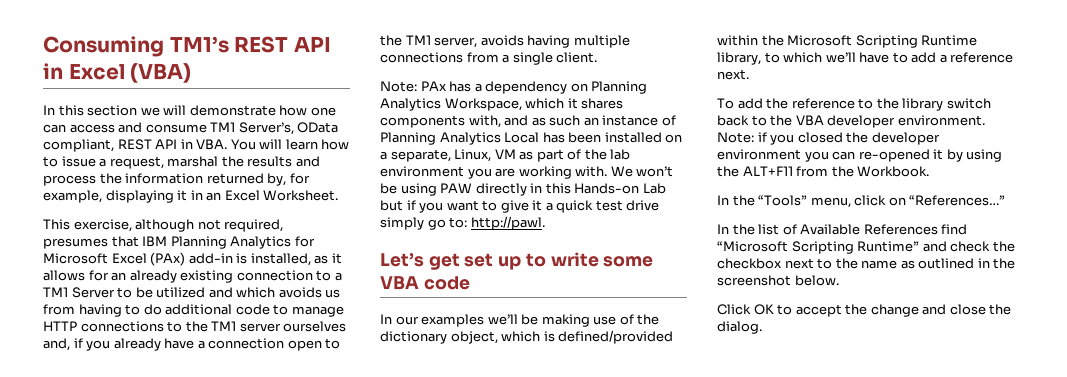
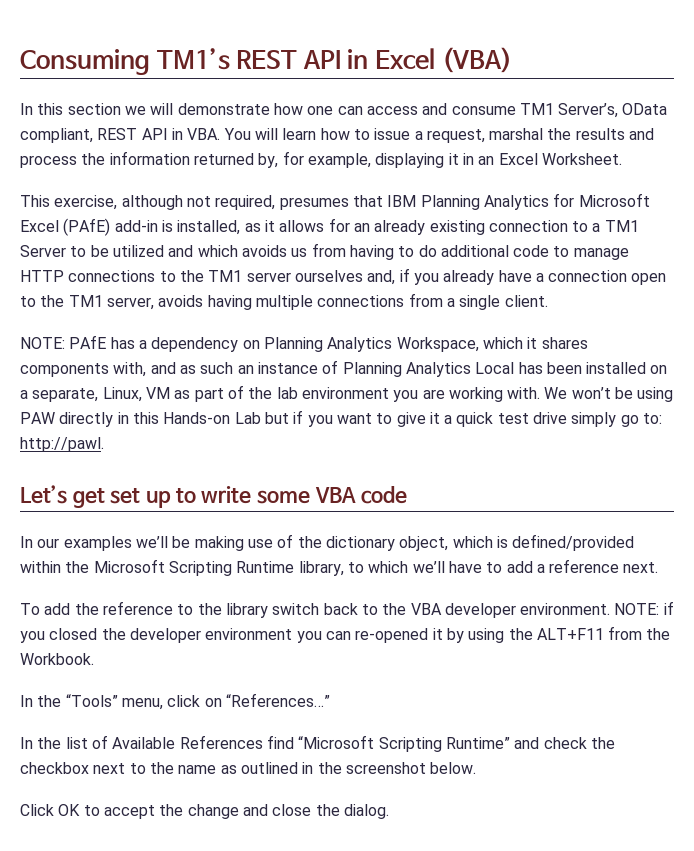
- This exercise, although not required, presumes that IBM Planning Analytics for Microsoft Excel (PAx) add-in is installed, as it allows for an already existing connection to a TM1 Server to be utilized and which avoids us from having to do additional code to manage HTTP connections to the TM1 server ourselves and, if you already have a connection open to the TM1 server, avoids having multiple connections from a single client.
+ This exercise, although not required, presumes that IBM Planning Analytics for Microsoft Excel (PAfE) add-in is installed, as it allows for an already existing connection to a TM1 Server to be utilized and which avoids us from having to do additional code to manage HTTP connections to the TM1 server ourselves and, if you already have a connection open to the TM1 server, avoids having multiple connections from a single client.
- Note: PAx has a dependency on Planning Analytics Workspace, which it shares components with, and as such an instance of Planning Analytics Local has been installed on a separate, Linux, VM as part of the lab environment you are working with.
+ NOTE: PAfE has a dependency on Planning Analytics Workspace, which it shares components with, and as such an instance of Planning Analytics Local has been installed on a separate, Linux, VM as part of the lab environment you are working with.
- Note: if you closed the developer environment you can re-opened it by using the ALT+F11 from the Workbook.
+ NOTE: if you closed the developer environment you can re-opened it by using the ALT+F11 from the Workbook.

